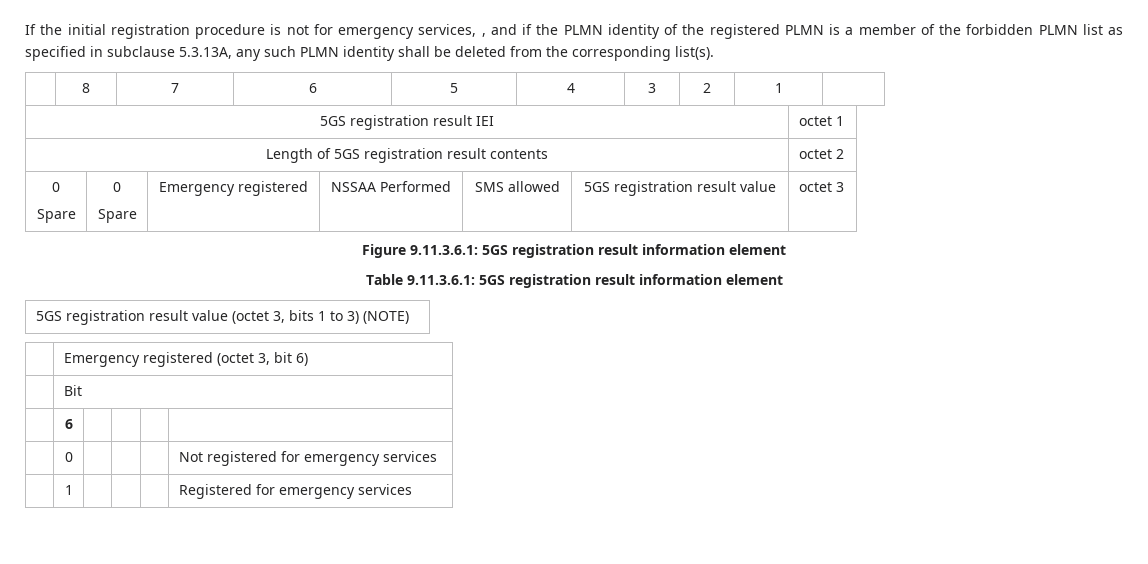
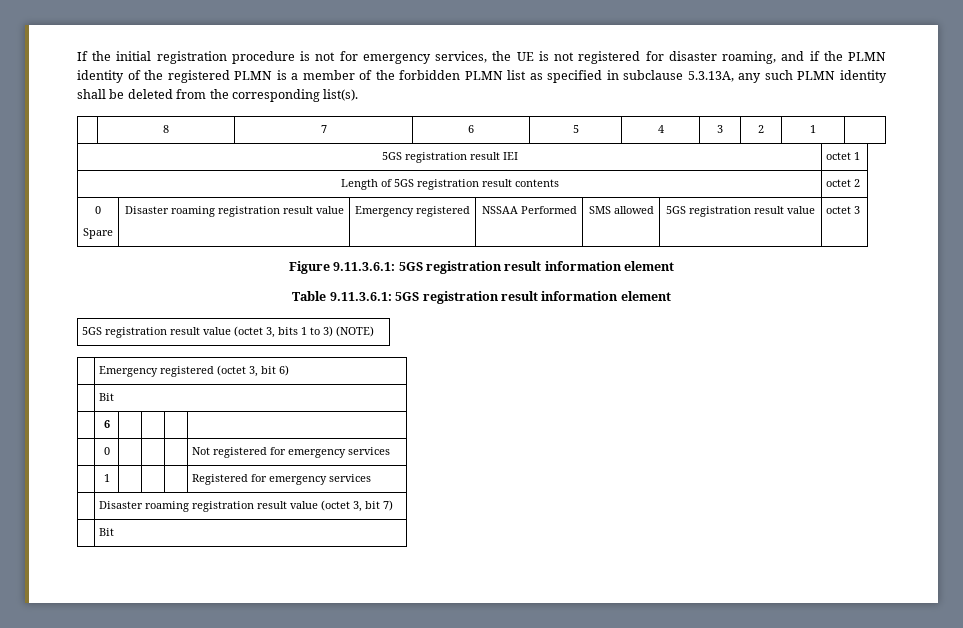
- If the initial registration procedure is not for emergency services, , and if the PLMN identity of the registered PLMN is a member of the forbidden PLMN list as specified in subclause 5.3.13A, any such PLMN identity shall be deleted from the corresponding list(s).
+ If the initial registration procedure is not for emergency services, the UE is not registered for disaster roaming, and if the PLMN identity of the registered PLMN is a member of the forbidden PLMN list as specified in subclause 5.3.13A, any such PLMN identity shall be deleted from the corresponding list(s).
  Length of 5GS registration result contents | octet 2
  0
- Spare | 0
- Spare | Emergency registered | NSSAA Performed | SMS allowed | 5GS registration result value | octet 3
+ Spare | Disaster roaming registration result value | Emergency registered | NSSAA Performed | SMS allowed | 5GS registration result value | octet 3
+ | Disaster roaming registration result value (octet 3, bit 7)
+ | Bit

